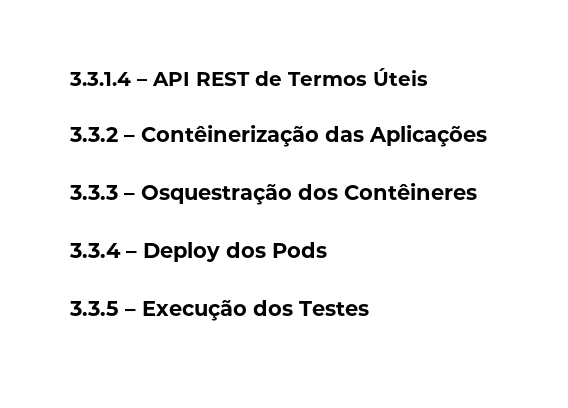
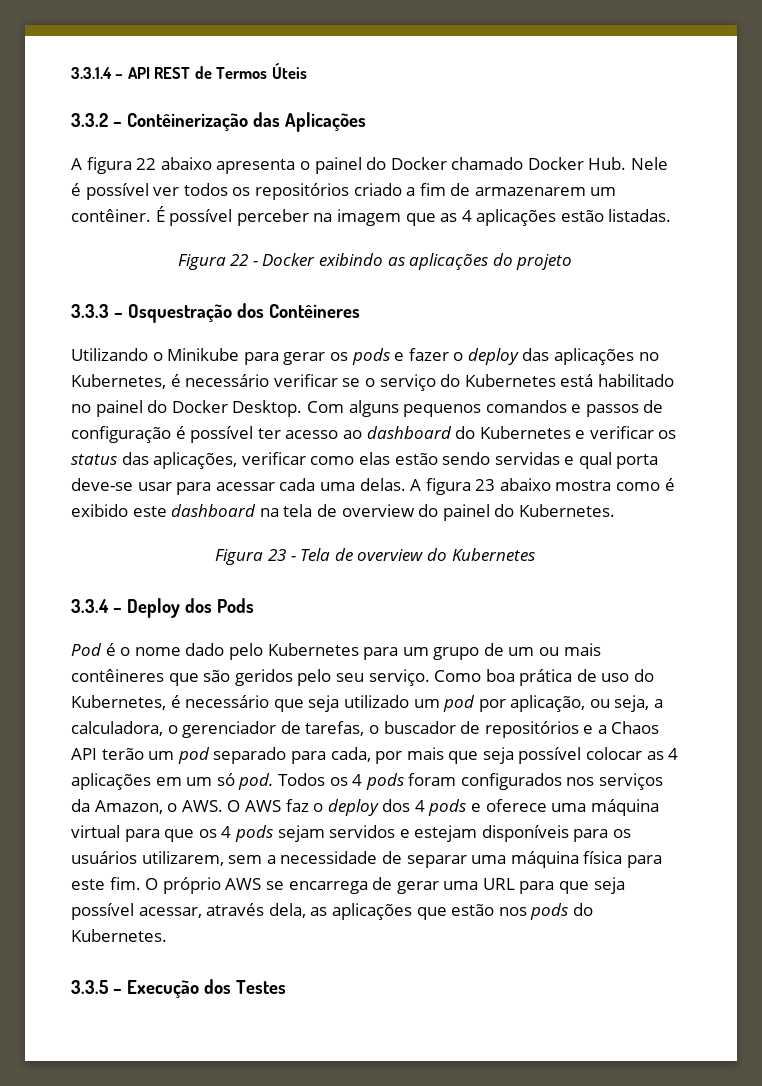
+ A figura 22 abaixo apresenta o painel do Docker chamado Docker Hub. Nele é possível ver todos os repositórios criado a fim de armazenarem um contêiner. É possível perceber na imagem que as 4 aplicações estão listadas.
+ Figura 22 - Docker exibindo as aplicações do projeto
+ Utilizando o Minikube para gerar os pods e fazer o deploy das aplicações no Kubernetes, é necessário verificar se o serviço do Kubernetes está habilitado no painel do Docker Desktop. Com alguns pequenos comandos e passos de configuração é possível ter acesso ao dashboard do Kubernetes e verificar os status das aplicações, verificar como elas estão sendo servidas e qual porta deve-se usar para acessar cada uma delas. A figura 23 abaixo mostra como é exibido este dashboard na tela de overview do painel do Kubernetes.
+ Figura 23 - Tela de overview do Kubernetes
+ Pod é o nome dado pelo Kubernetes para um grupo de um ou mais contêineres que são geridos pelo seu serviço. Como boa prática de uso do Kubernetes, é necessário que seja utilizado um pod por aplicação, ou seja, a calculadora, o gerenciador de tarefas, o buscador de repositórios e a Chaos API terão um pod separado para cada, por mais que seja possível colocar as 4 aplicações em um só pod. Todos os 4 pods foram configurados nos serviços da Amazon, o AWS. O AWS faz o deploy dos 4 pods e oferece uma máquina virtual para que os 4 pods sejam servidos e estejam disponíveis para os usuários utilizarem, sem a necessidade de separar uma máquina física para este fim. O próprio AWS se encarrega de gerar uma URL para que seja possível acessar, através dela, as aplicações que estão nos pods do Kubernetes.

